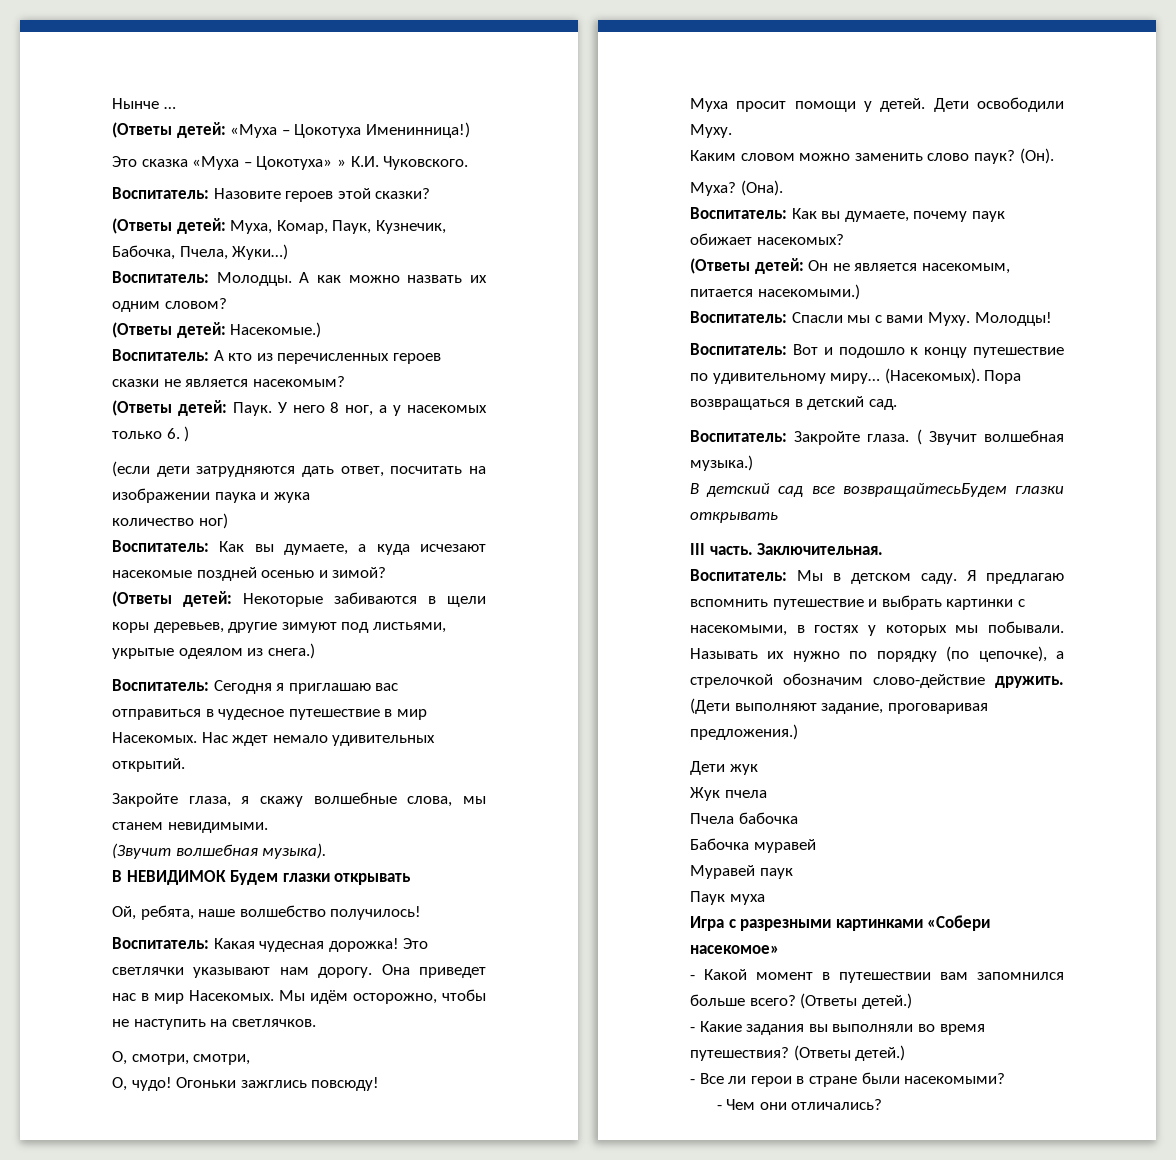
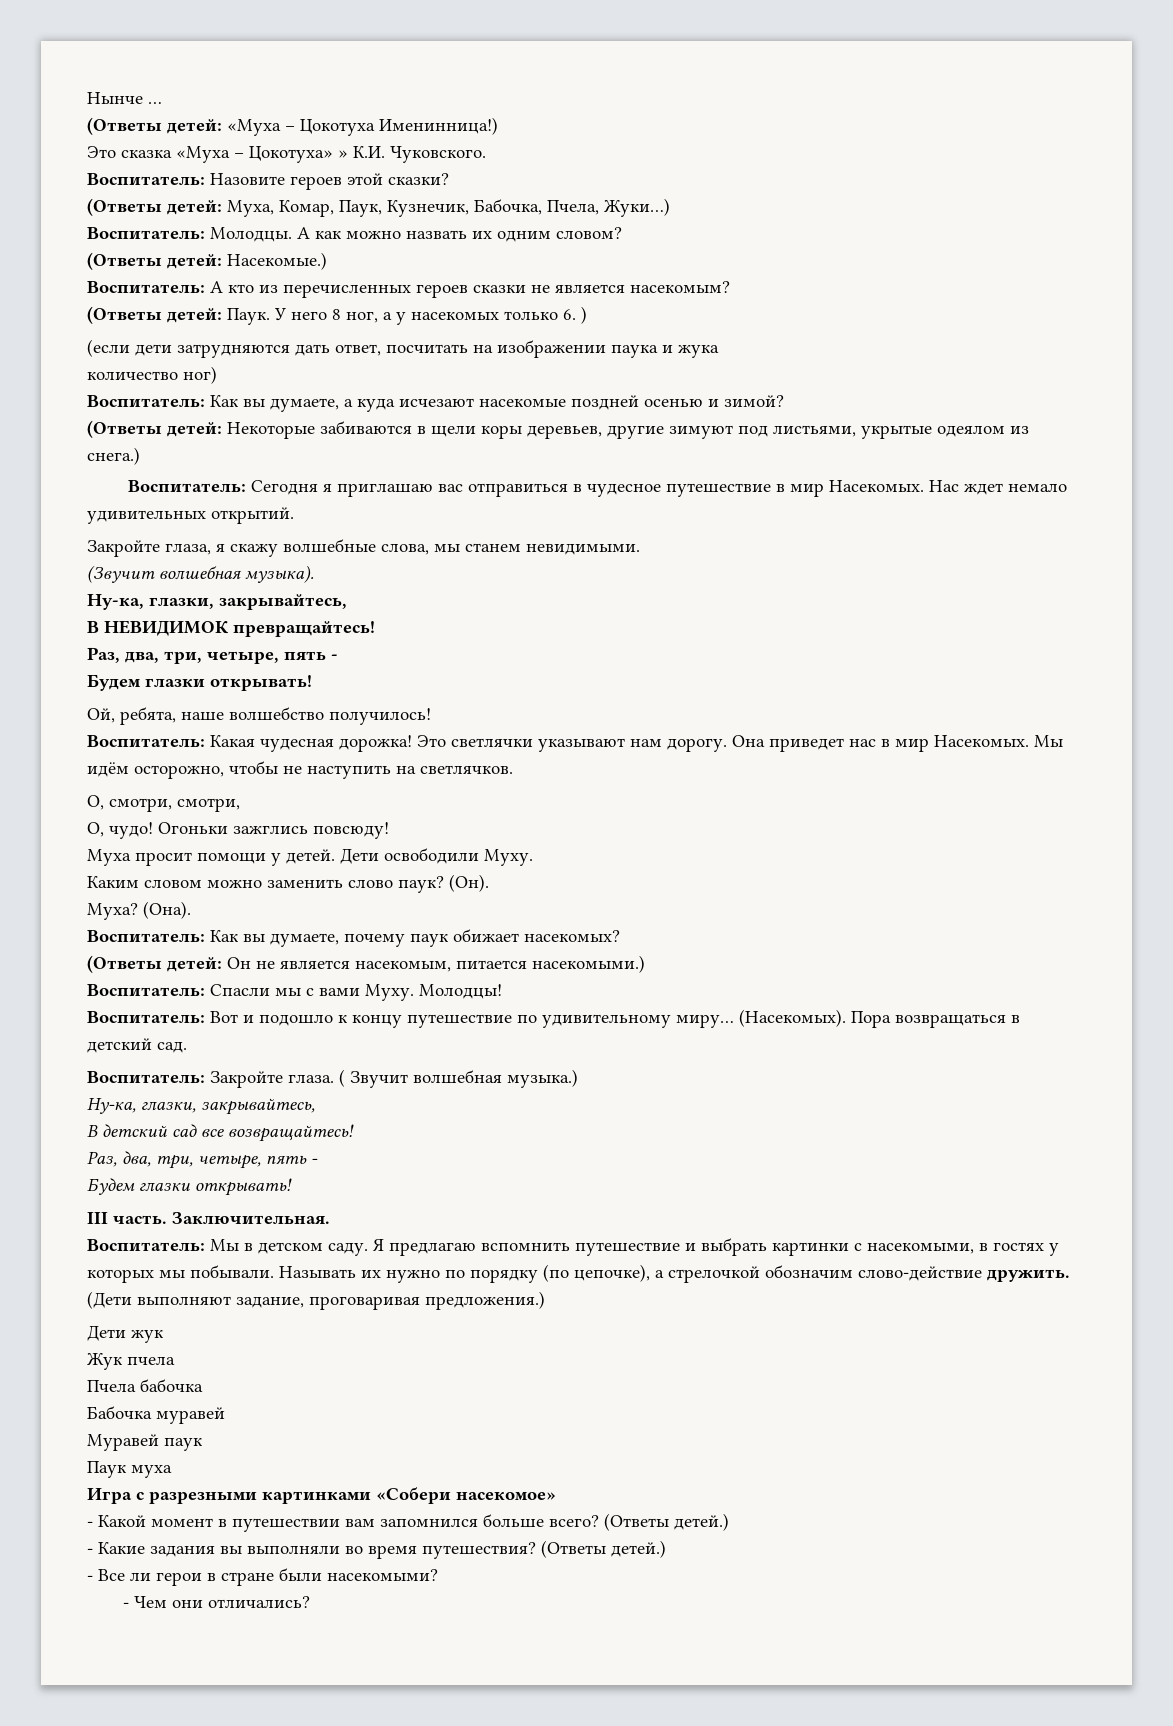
  (Звучит волшебная музыка).
+ Ну-ка, глазки, закрывайтесь,
- В НЕВИДИМОК Будем глазки открывать
+ В НЕВИДИМОК превращайтесь!
+ Раз, два, три, четыре, пять -
+ Будем глазки открывать!
  ( Звучит волшебная музыка.)
+ Ну-ка, глазки, закрывайтесь,
- В детский сад все возвращайтесьБудем глазки открывать
+ В детский сад все возвращайтесь!
+ Раз, два, три, четыре, пять -
+ Будем глазки открывать!

